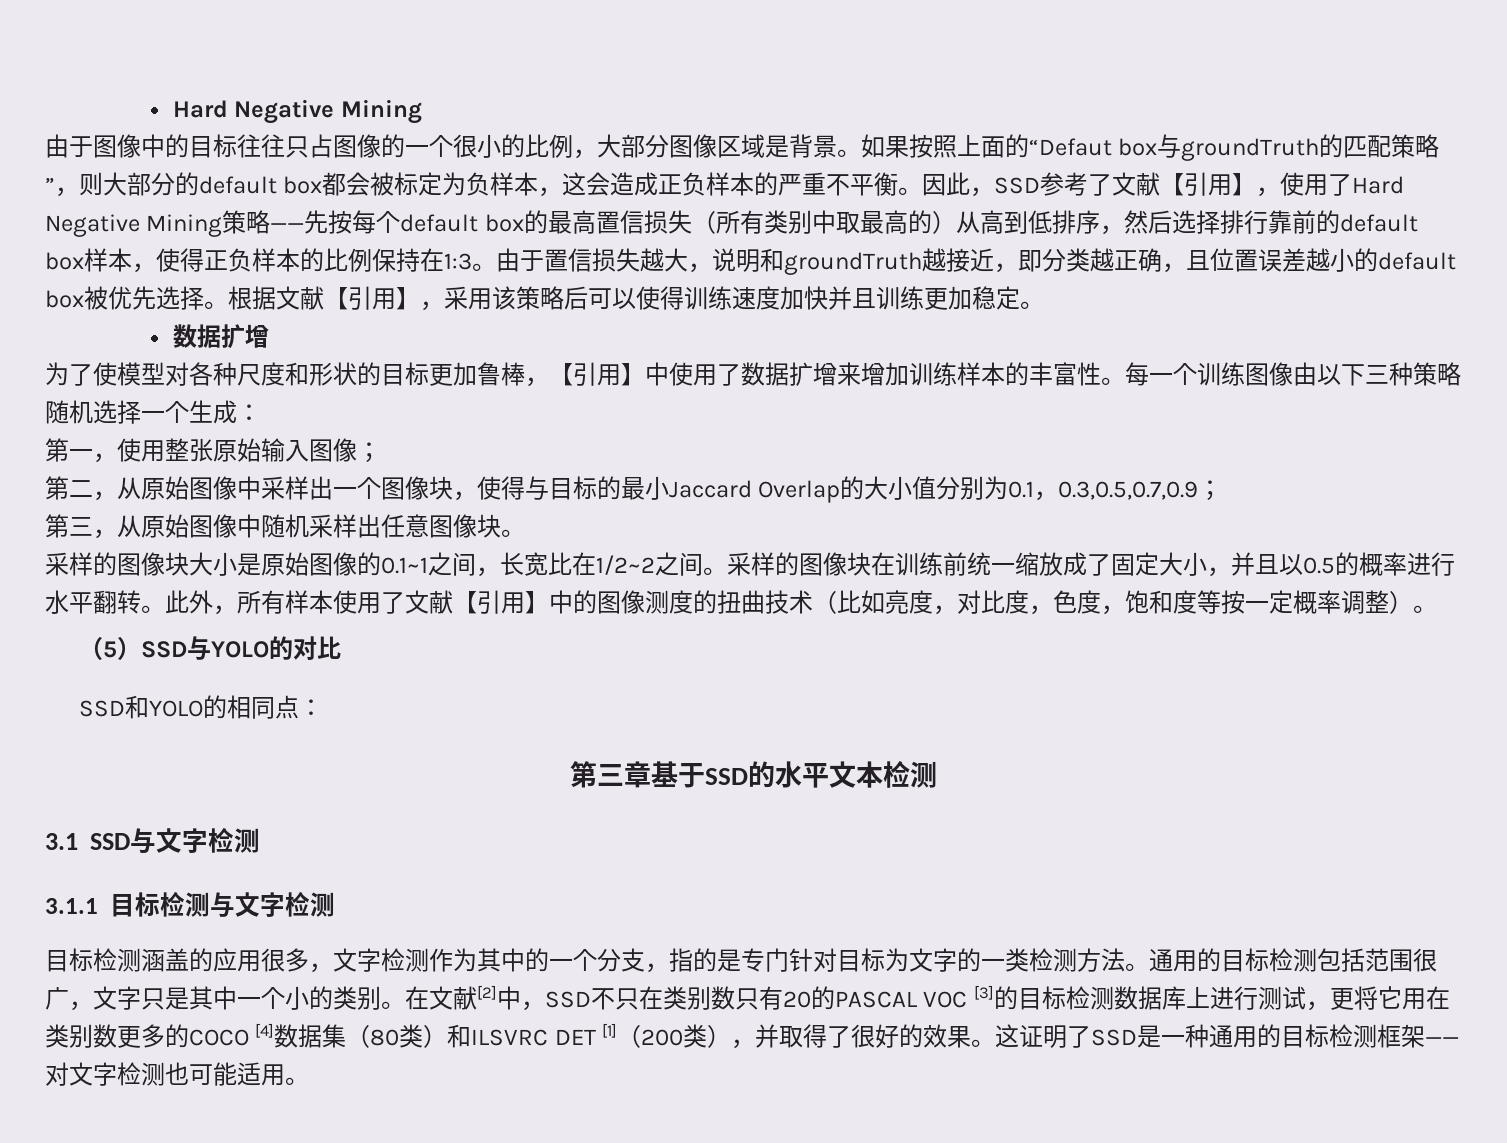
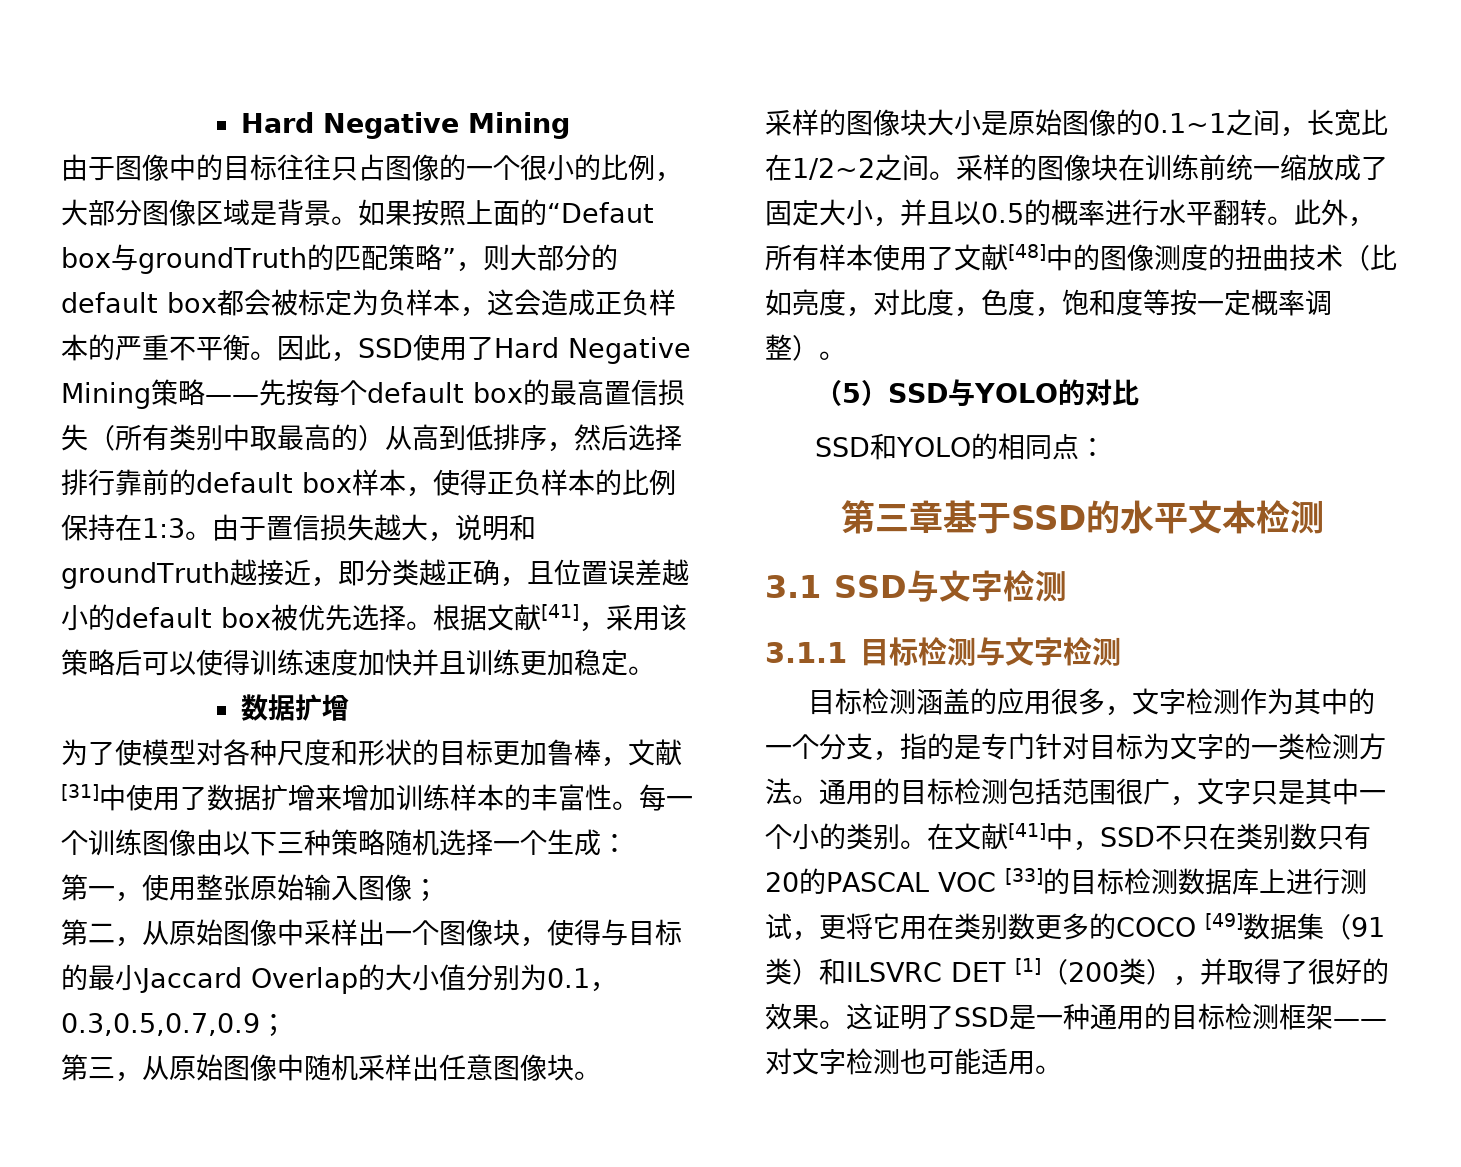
- 因此，SSD参考了文献【引用】，使用了Hard Negative Mining策略——先按每个default box的最高置信损失（所有类别中取最高的）从高到低排序，然后选择排行靠前的default box样本，使得正负样本的比例保持在1:3。
+ 因此，SSD使用了Hard Negative Mining策略——先按每个default box的最高置信损失（所有类别中取最高的）从高到低排序，然后选择排行靠前的default box样本，使得正负样本的比例保持在1:3。
- 根据文献【引用】，采用该策略后可以使得训练速度加快并且训练更加稳定。
+ 根据文献[41]，采用该策略后可以使得训练速度加快并且训练更加稳定。
- 为了使模型对各种尺度和形状的目标更加鲁棒，【引用】中使用了数据扩增来增加训练样本的丰富性。
+ 为了使模型对各种尺度和形状的目标更加鲁棒，文献[31]中使用了数据扩增来增加训练样本的丰富性。
- 此外，所有样本使用了文献【引用】中的图像测度的扭曲技术（比如亮度，对比度，色度，饱和度等按一定概率调整）。
+ 此外，所有样本使用了文献[48]中的图像测度的扭曲技术（比如亮度，对比度，色度，饱和度等按一定概率调整）。
- 在文献[2]中，SSD不只在类别数只有20的PASCAL VOC [3]的目标检测数据库上进行测试，更将它用在类别数更多的COCO [4]数据集（80类）和ILSVRC DET [1]（200类），并取得了很好的效果。
+ 在文献[41]中，SSD不只在类别数只有20的PASCAL VOC [33]的目标检测数据库上进行测试，更将它用在类别数更多的COCO [49]数据集（91类）和ILSVRC DET [1]（200类），并取得了很好的效果。

